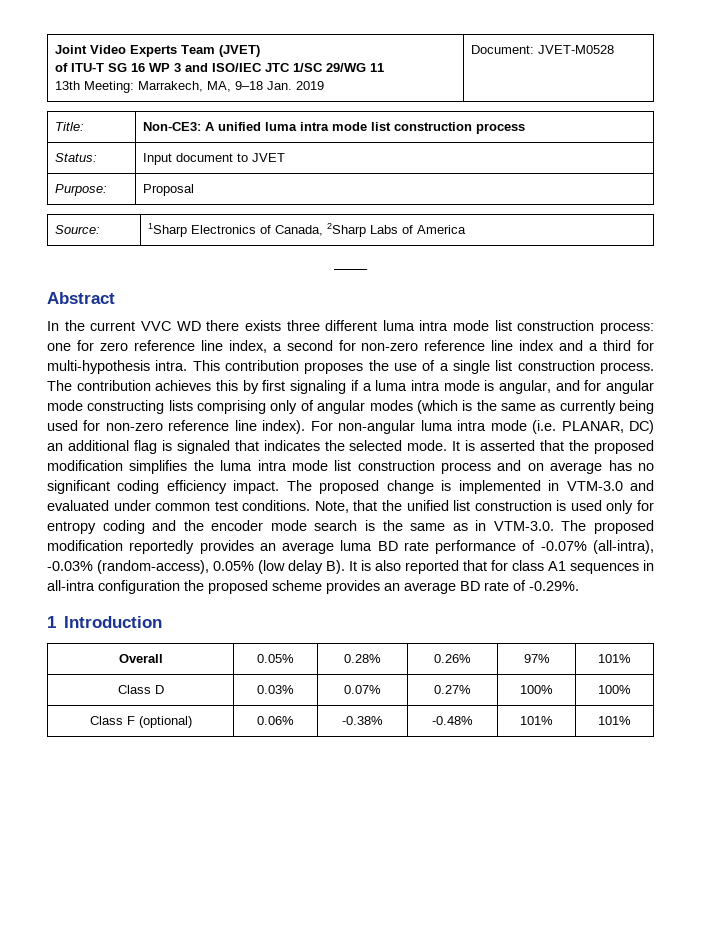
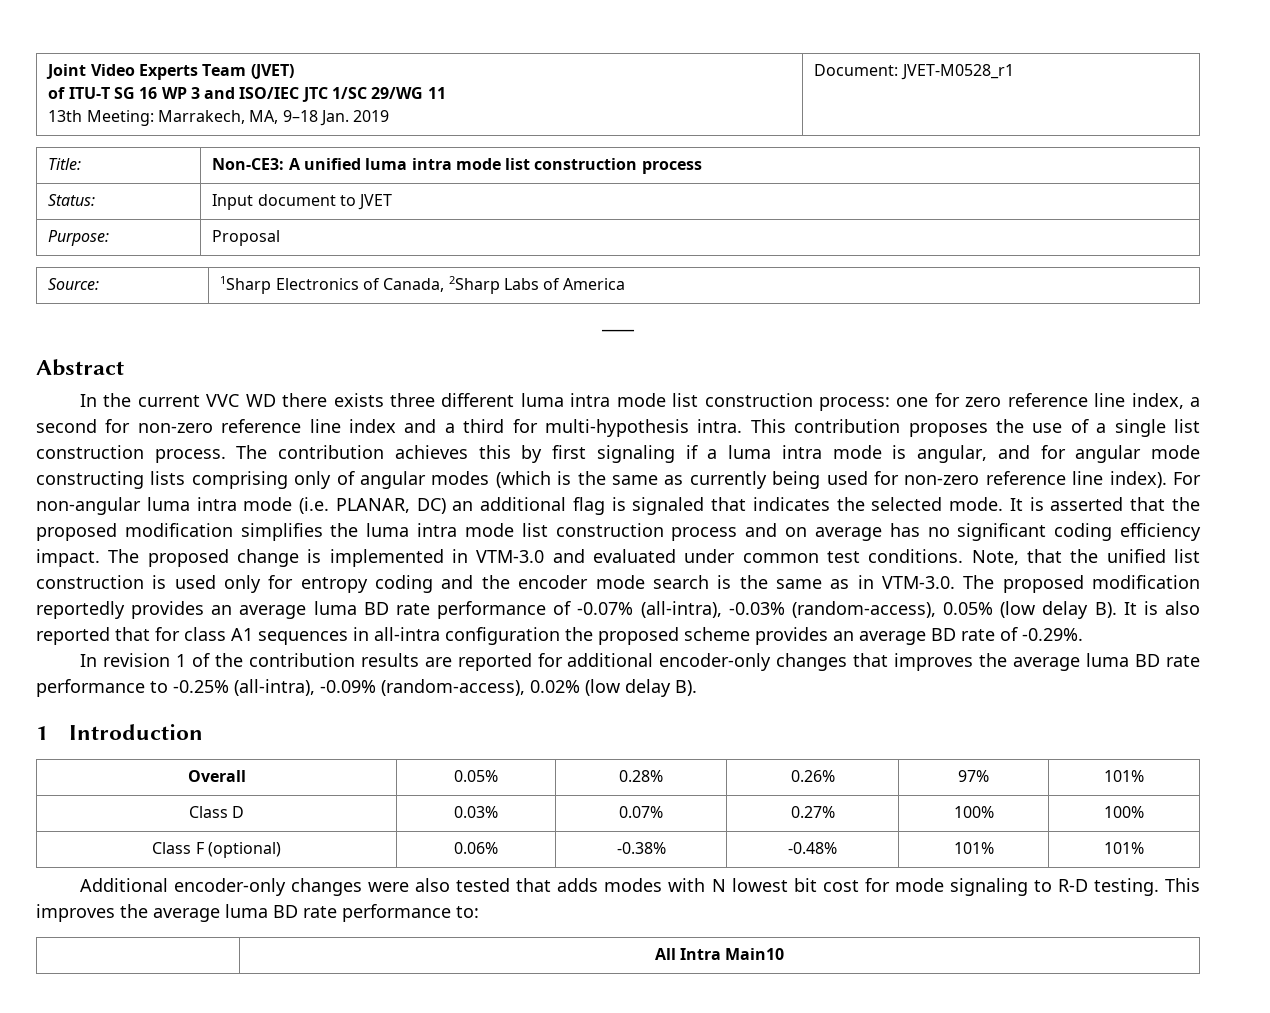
  Joint Video Experts Team (JVET)
  of ITU-T SG 16 WP 3 and ISO/IEC JTC 1/SC 29/WG 11
- 13th Meeting: Marrakech, MA, 9–18 Jan. 2019 | Document: JVET-M0528
+ 13th Meeting: Marrakech, MA, 9–18 Jan. 2019 | Document: JVET-M0528_r1
+ In revision 1 of the contribution results are reported for additional encoder-only changes that improves the average luma BD rate performance to -0.25% (all-intra), -0.09% (random-access), 0.02% (low delay B).
+ Additional encoder-only changes were also tested that adds modes with N lowest bit cost for mode signaling to R-D testing. This improves the average luma BD rate performance to:
+ | All Intra Main10

